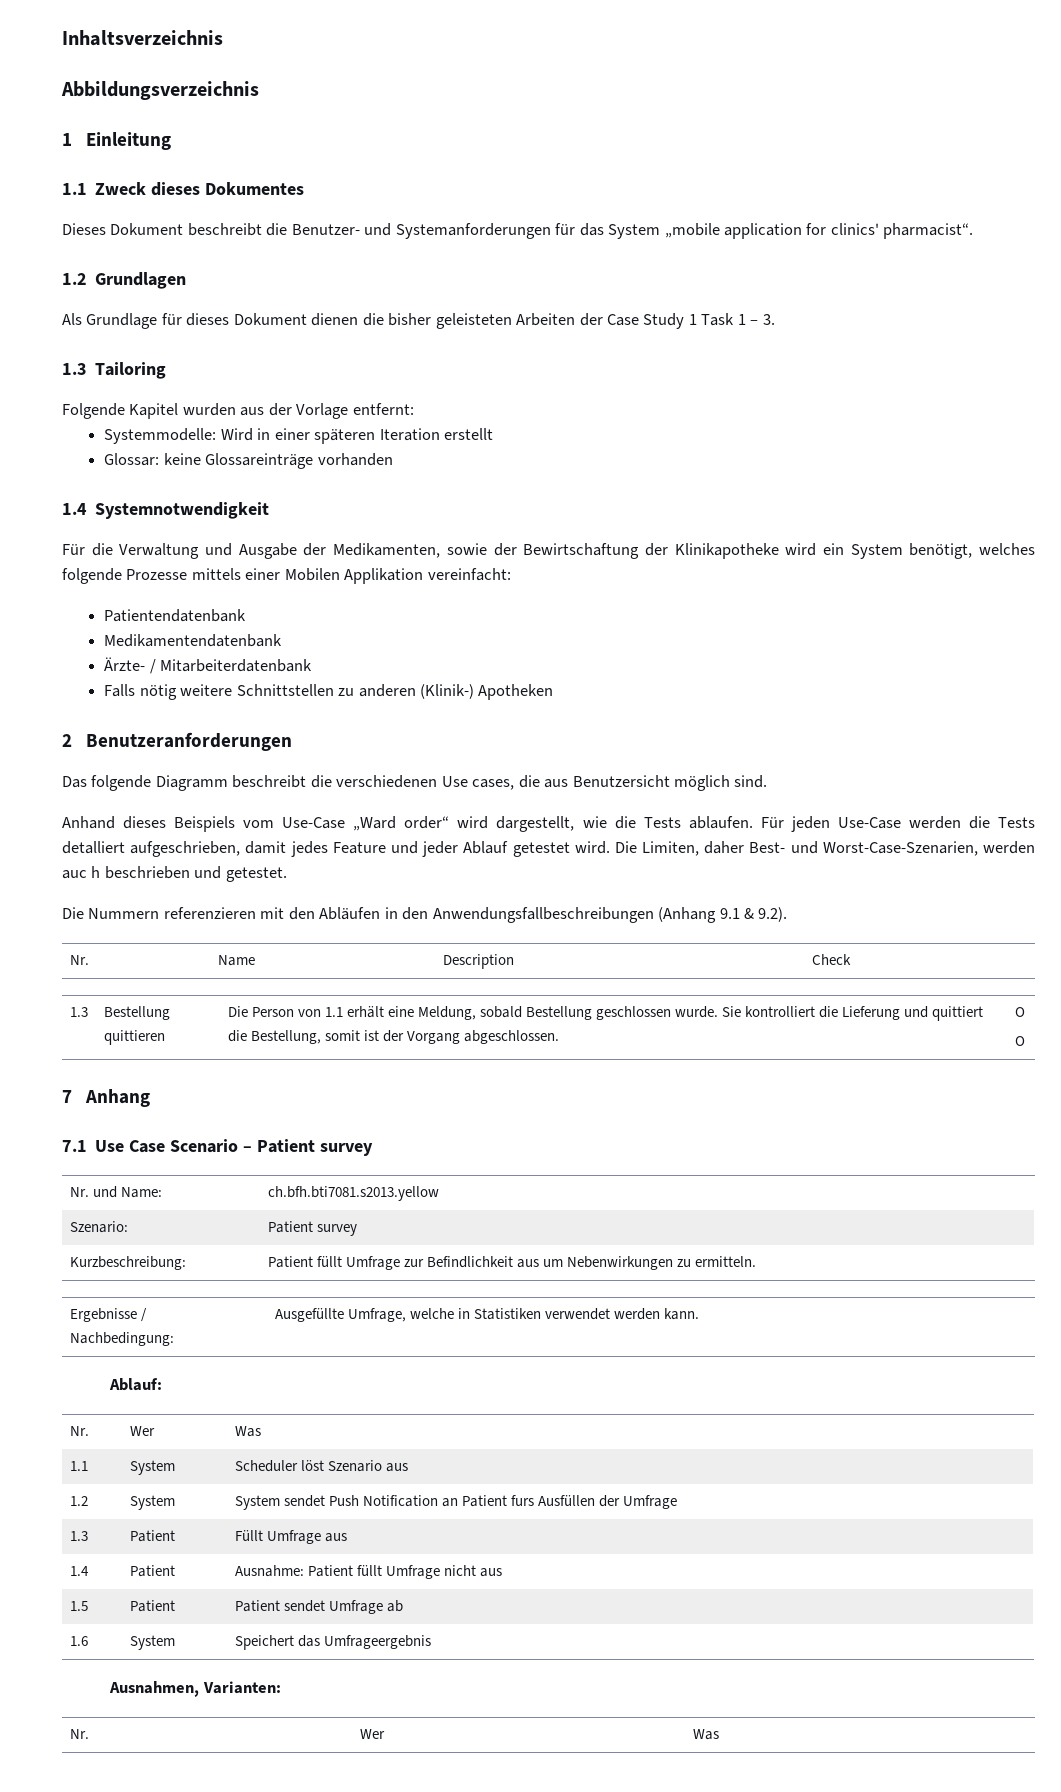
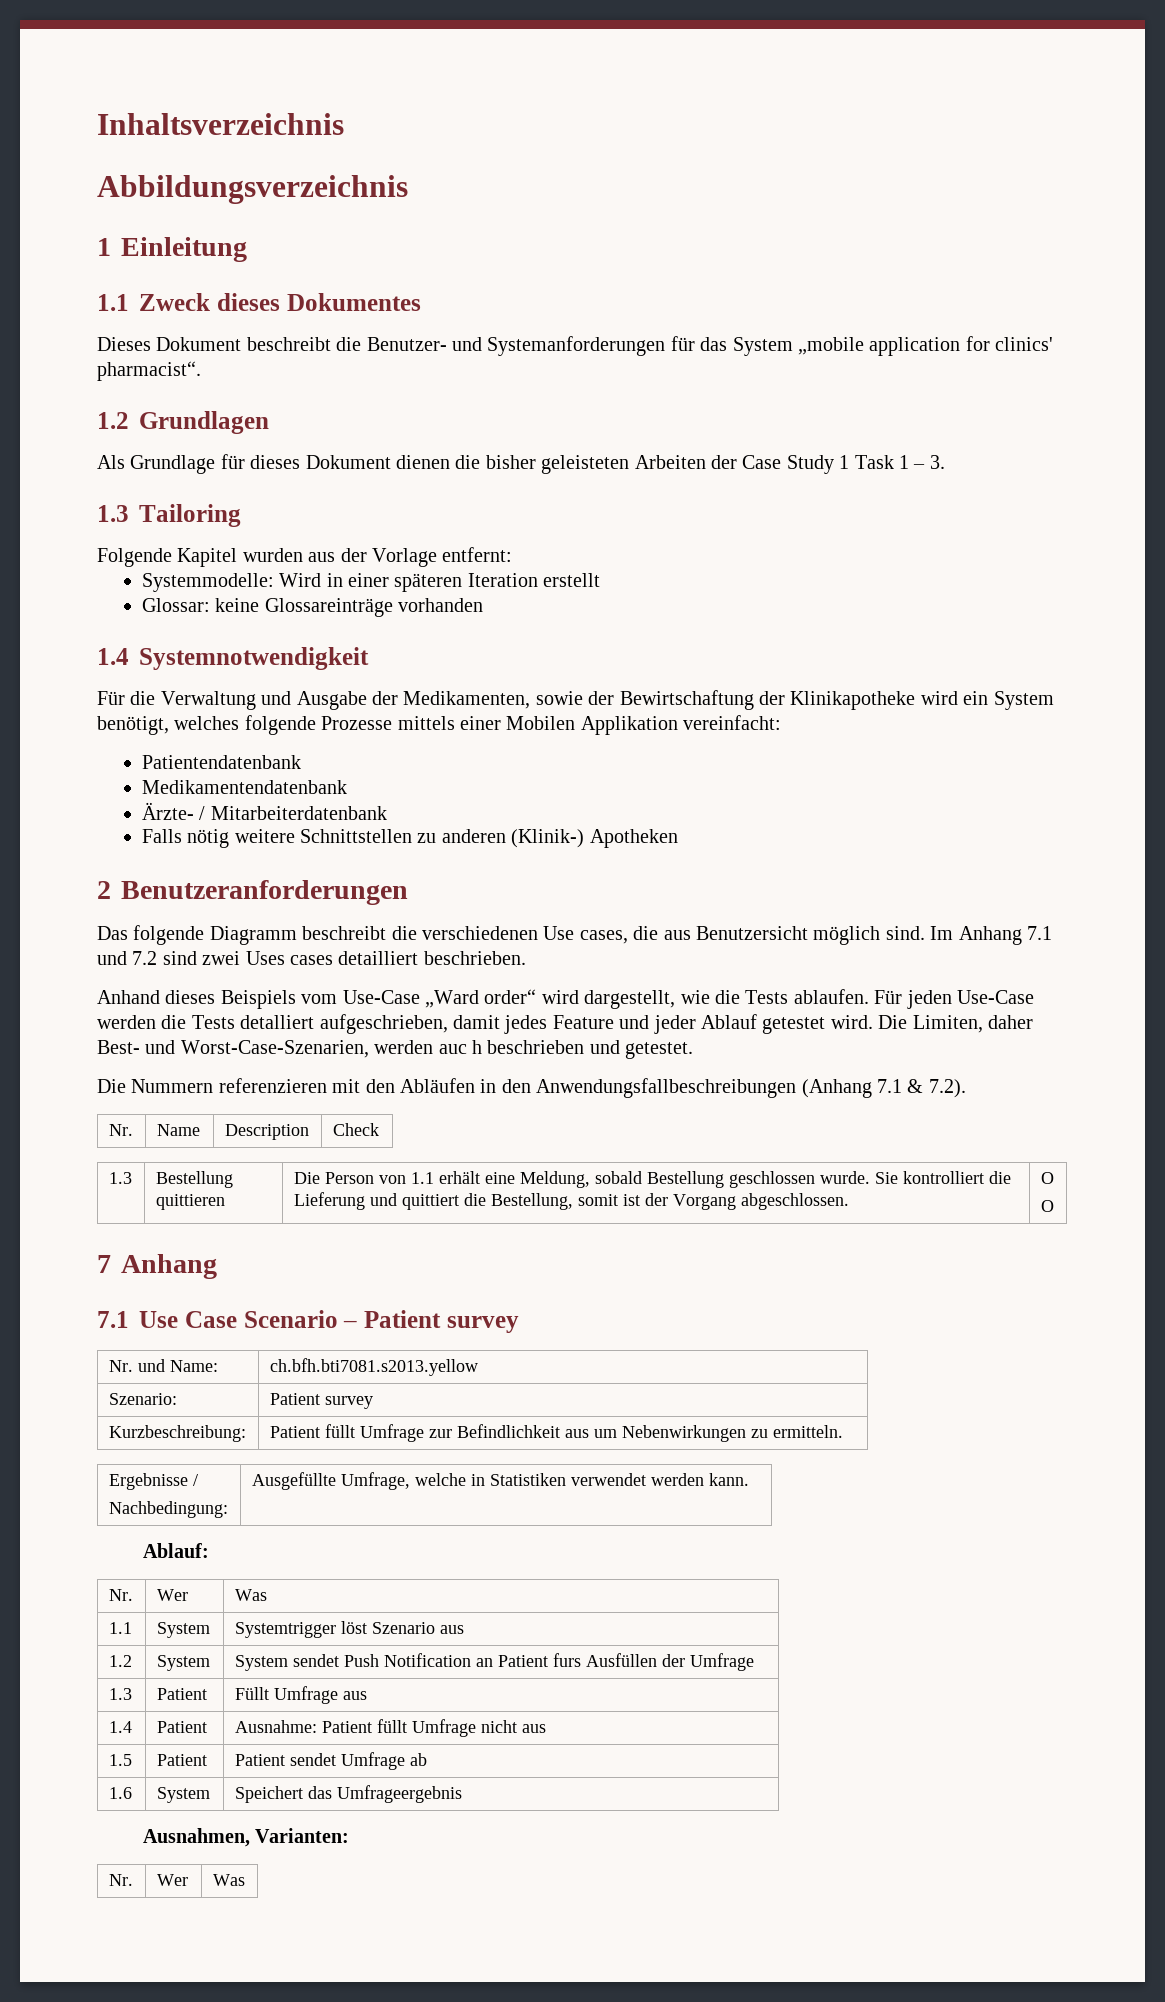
+ Im Anhang 7.1 und 7.2 sind zwei Uses cases detailliert beschrieben.
- Die Nummern referenzieren mit den Abläufen in den Anwendungsfallbeschreibungen (Anhang 9.1 & 9.2).
+ Die Nummern referenzieren mit den Abläufen in den Anwendungsfallbeschreibungen (Anhang 7.1 & 7.2).
- 1.1 | System | Scheduler löst Szenario aus
+ 1.1 | System | Systemtrigger löst Szenario aus

